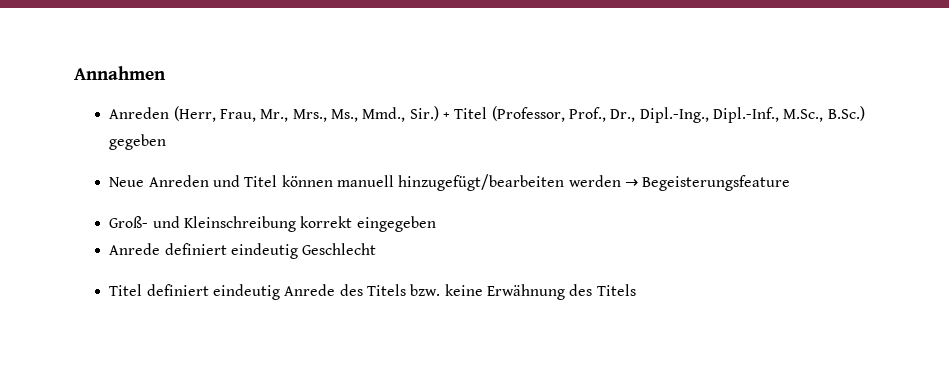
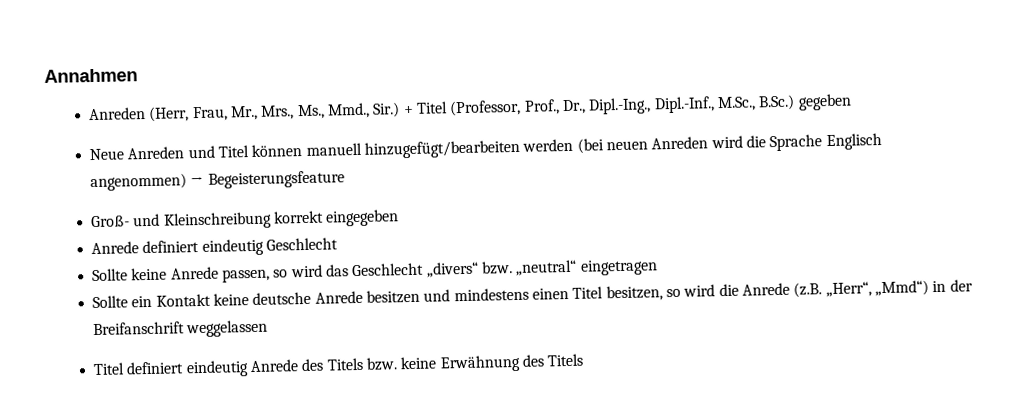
- Neue Anreden und Titel können manuell hinzugefügt/bearbeiten werden → Begeisterungsfeature
+ Neue Anreden und Titel können manuell hinzugefügt/bearbeiten werden (bei neuen Anreden wird die Sprache Englisch angenommen) → Begeisterungsfeature
+ Sollte keine Anrede passen, so wird das Geschlecht „divers“ bzw. „neutral“ eingetragen
+ Sollte ein Kontakt keine deutsche Anrede besitzen und mindestens einen Titel besitzen, so wird die Anrede (z.B. „Herr“, „Mmd“) in der Breifanschrift weggelassen

